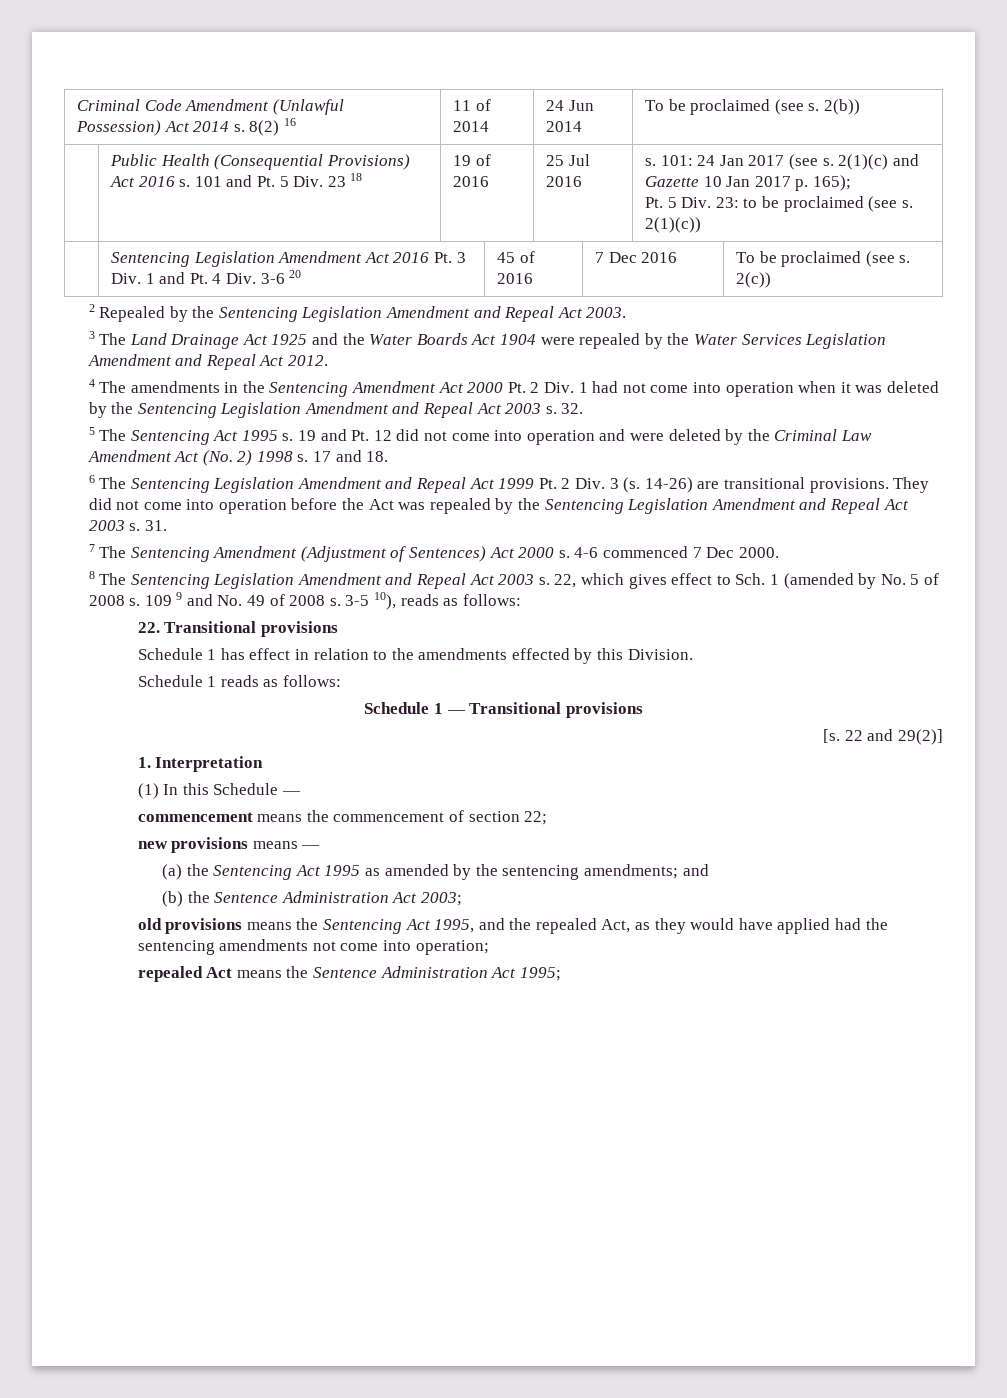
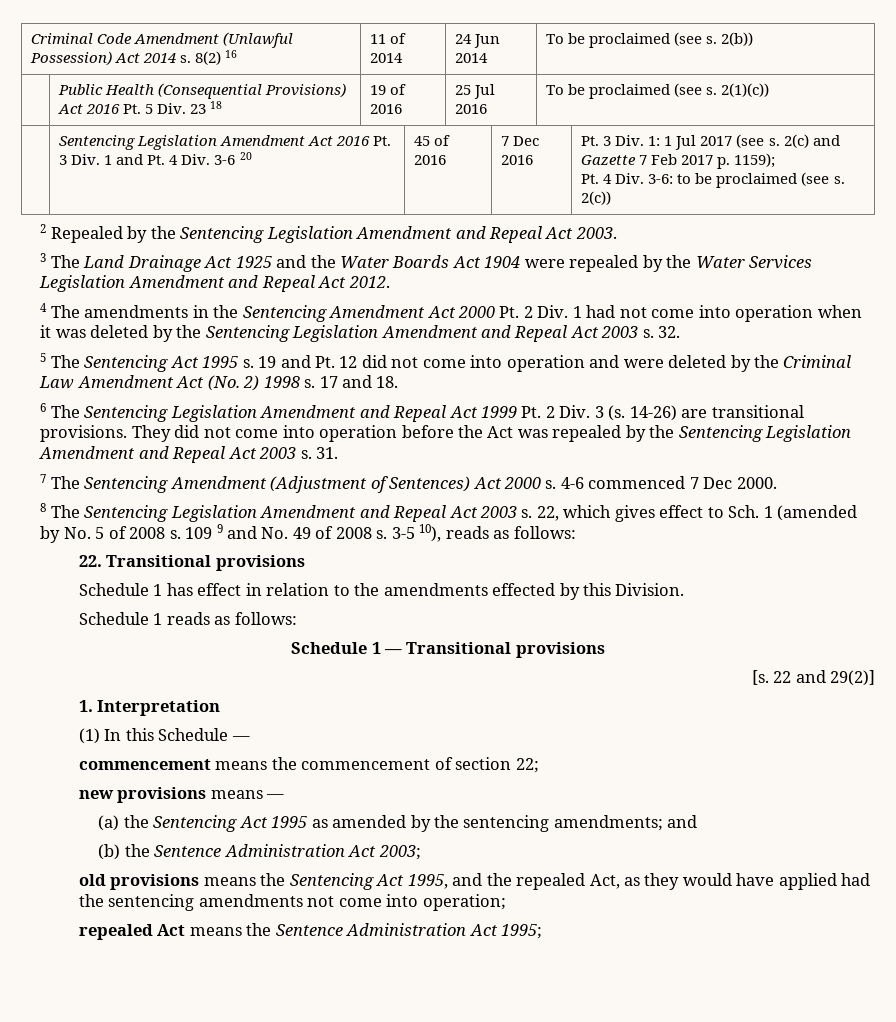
- Public Health (Consequential Provisions) Act 2016 s. 101 and Pt. 5 Div. 23 18
+ Public Health (Consequential Provisions) Act 2016 Pt. 5 Div. 23 18
- 25 Jul 2016 | s. 101: 24 Jan 2017 (see s. 2(1)(c) and Gazette 10 Jan 2017 p. 165);
- Pt. 5 Div. 23: to be proclaimed (see s.
+ 25 Jul 2016 | To be proclaimed (see s.
- 7 Dec 2016 | To be proclaimed (see s.
+ 7 Dec 2016 | Pt. 3 Div. 1: 1 Jul 2017 (see s. 2(c) and Gazette 7 Feb 2017 p. 1159);
+ Pt. 4 Div. 3-6: to be proclaimed (see s.

